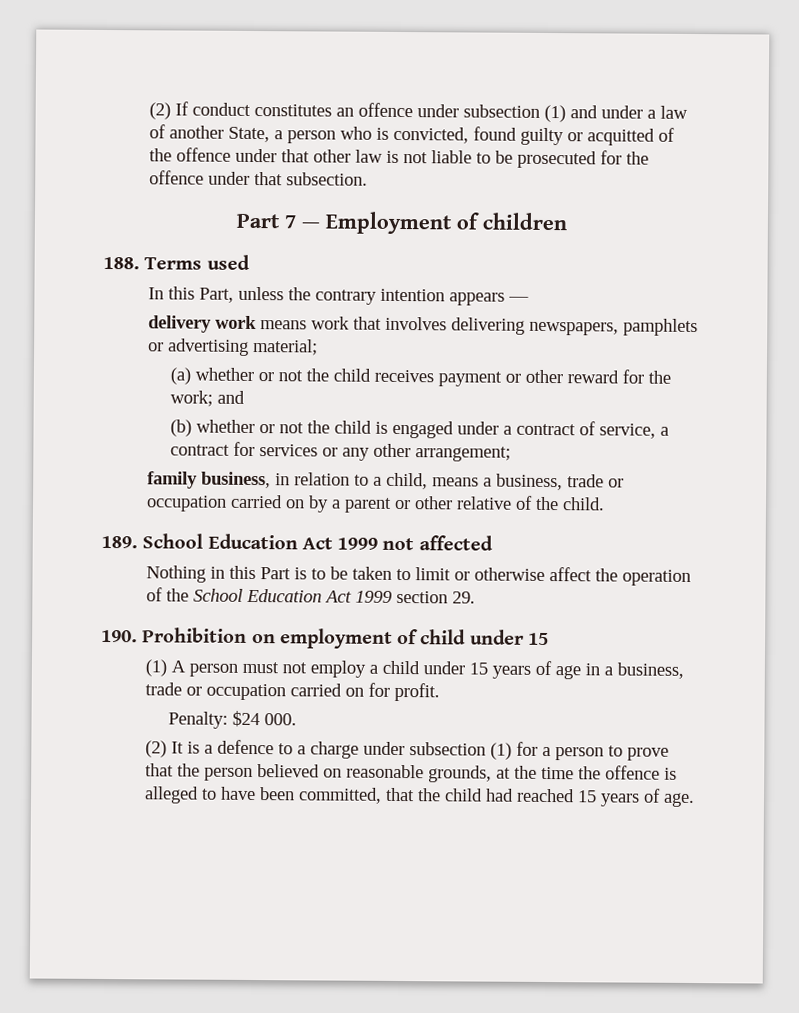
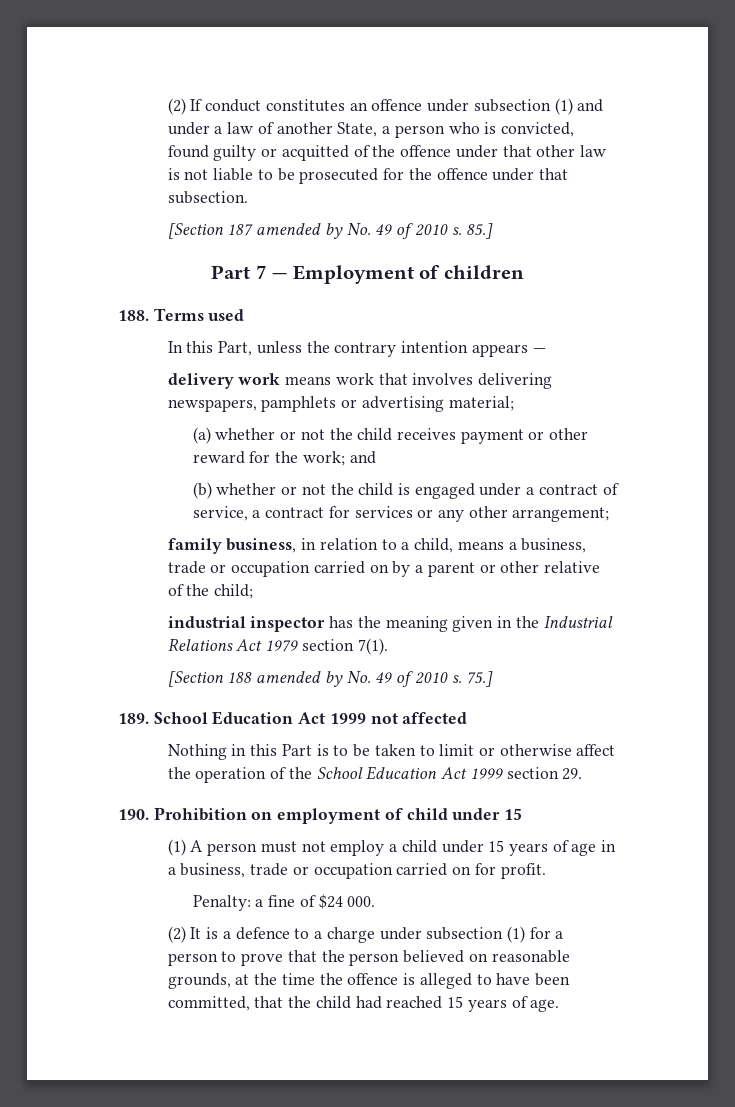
+ [Section 187 amended by No. 49 of 2010 s. 85.]
- family business, in relation to a child, means a business, trade or occupation carried on by a parent or other relative of the child.
+ family business, in relation to a child, means a business, trade or occupation carried on by a parent or other relative of the child;
+ industrial inspector has the meaning given in the Industrial Relations Act 1979 section 7(1).
+ [Section 188 amended by No. 49 of 2010 s. 75.]
- Penalty: $24 000.
+ Penalty: a fine of $24 000.

